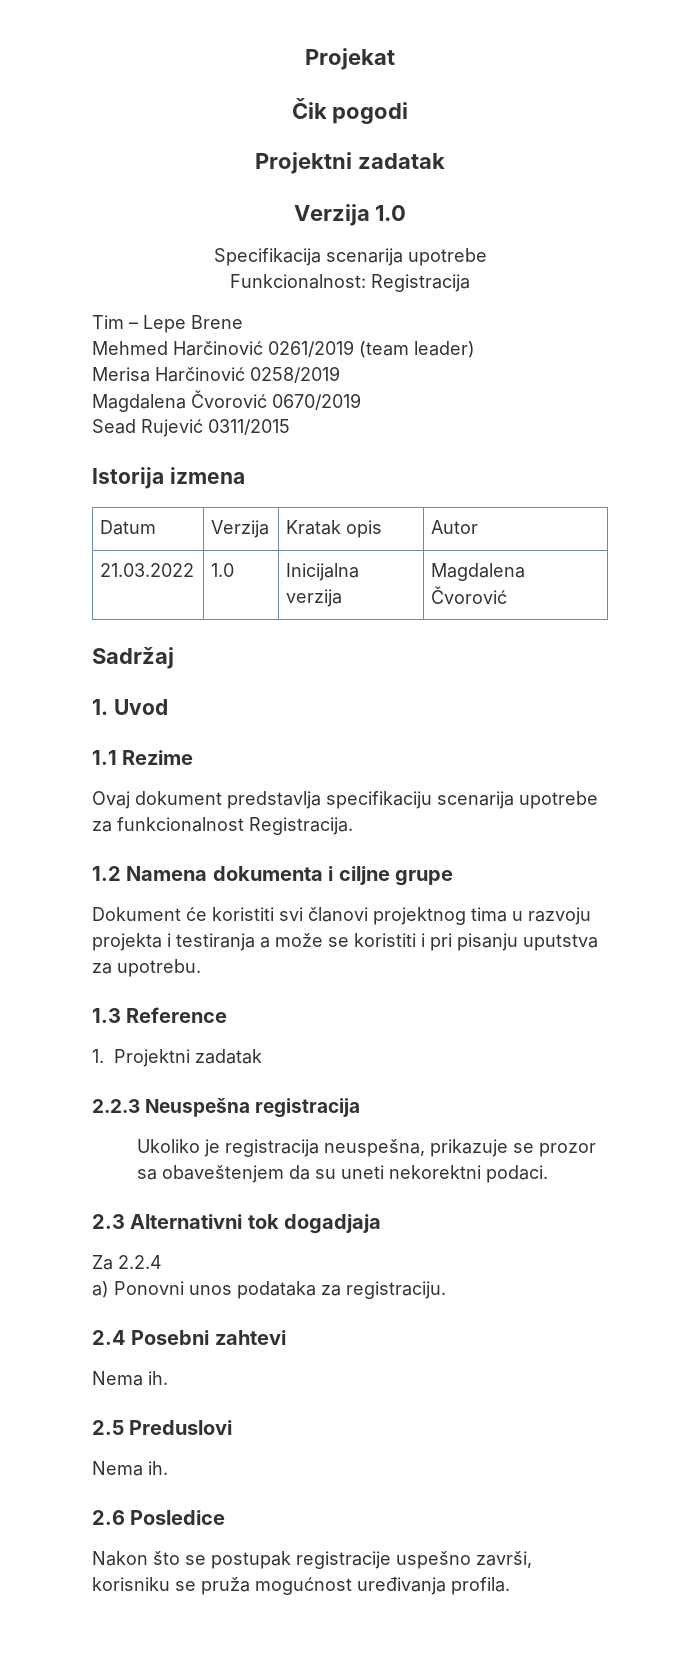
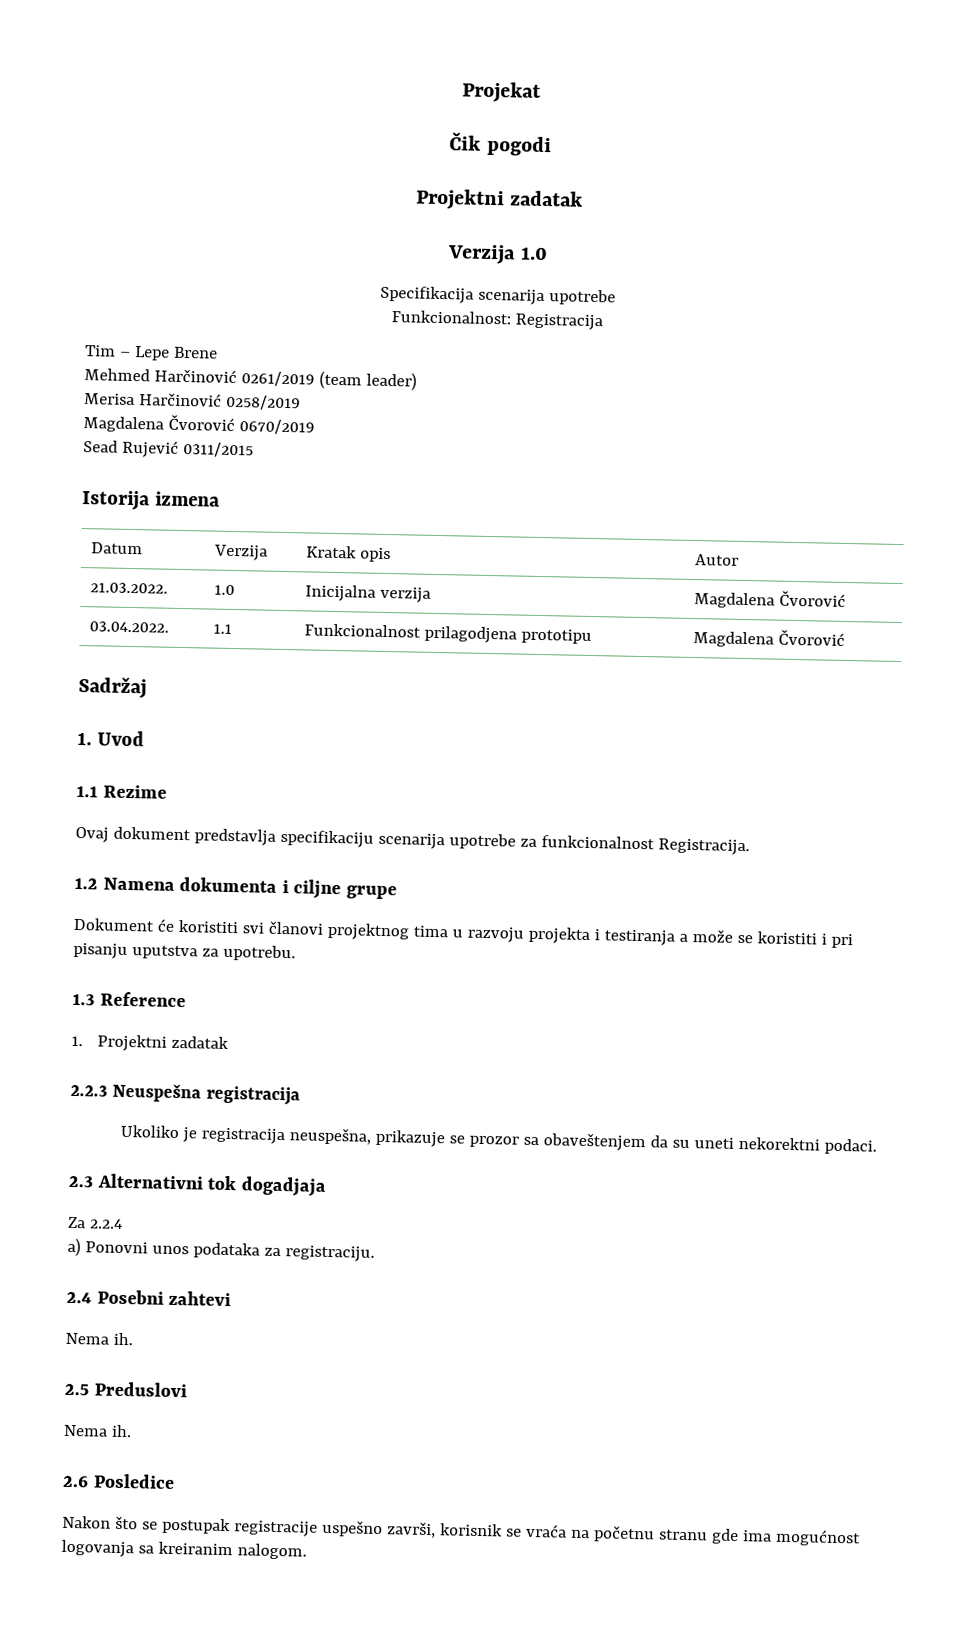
- 21.03.2022 | 1.0 | Inicijalna verzija | Magdalena Čvorović
+ 21.03.2022. | 1.0 | Inicijalna verzija | Magdalena Čvorović
+ 03.04.2022. | 1.1 | Funkcionalnost prilagodjena prototipu | Magdalena Čvorović
- Nakon što se postupak registracije uspešno završi, korisniku se pruža mogućnost uređivanja profila.
+ Nakon što se postupak registracije uspešno završi, korisnik se vraća na početnu stranu gde ima mogućnost logovanja sa kreiranim nalogom.

